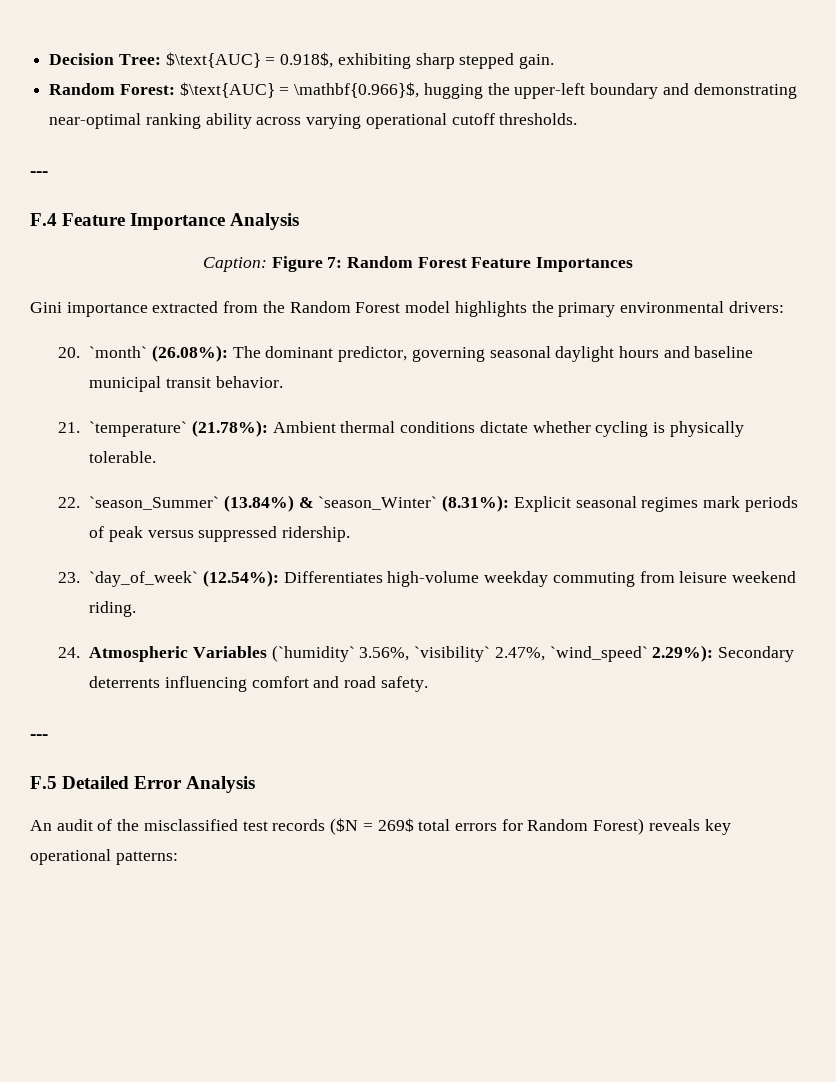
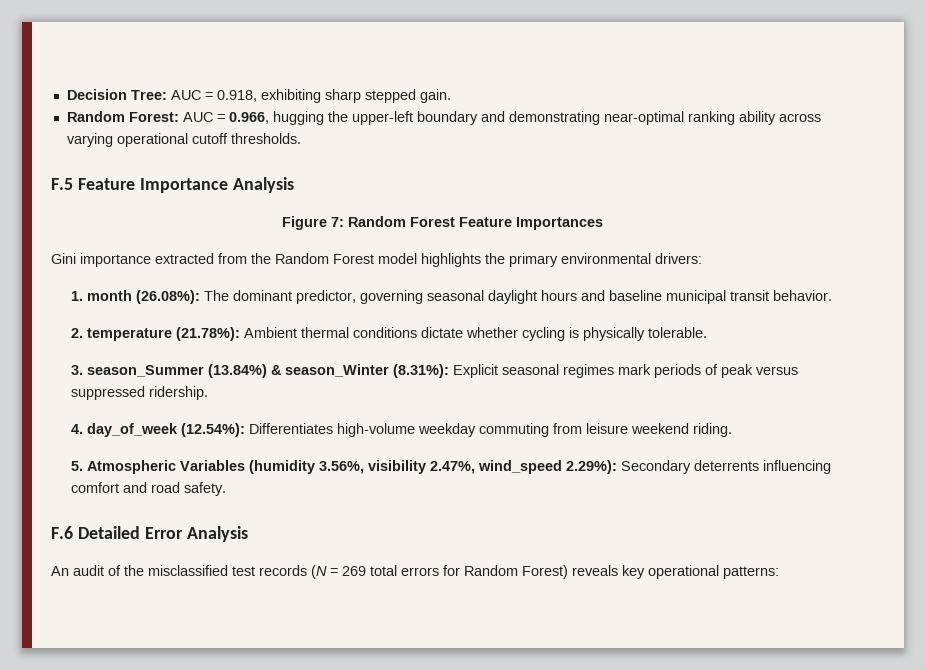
- Decision Tree: $\text{AUC} = 0.918$, exhibiting sharp stepped gain.
+ Decision Tree: AUC = 0.918, exhibiting sharp stepped gain.
- Random Forest: $\text{AUC} = \mathbf{0.966}$, hugging the upper-left boundary and demonstrating near-optimal ranking ability across varying operational cutoff thresholds.
- ---
- F.4 Feature Importance Analysis
+ Random Forest: AUC = 0.966, hugging the upper-left boundary and demonstrating near-optimal ranking ability across varying operational cutoff thresholds.
+ F.5 Feature Importance Analysis
- Caption: Figure 7: Random Forest Feature Importances
+ Figure 7: Random Forest Feature Importances
- 20. `month` (26.08%): The dominant predictor, governing seasonal daylight hours and baseline municipal transit behavior.
+ 1. month (26.08%): The dominant predictor, governing seasonal daylight hours and baseline municipal transit behavior.
- 21. `temperature` (21.78%): Ambient thermal conditions dictate whether cycling is physically tolerable.
+ 2. temperature (21.78%): Ambient thermal conditions dictate whether cycling is physically tolerable.
- 22. `season_Summer` (13.84%) & `season_Winter` (8.31%): Explicit seasonal regimes mark periods of peak versus suppressed ridership.
+ 3. season_Summer (13.84%) & season_Winter (8.31%): Explicit seasonal regimes mark periods of peak versus suppressed ridership.
- 23. `day_of_week` (12.54%): Differentiates high-volume weekday commuting from leisure weekend riding.
+ 4. day_of_week (12.54%): Differentiates high-volume weekday commuting from leisure weekend riding.
- 24. Atmospheric Variables (`humidity` 3.56%, `visibility` 2.47%, `wind_speed` 2.29%): Secondary deterrents influencing comfort and road safety.
- ---
- F.5 Detailed Error Analysis
+ 5. Atmospheric Variables (humidity 3.56%, visibility 2.47%, wind_speed 2.29%): Secondary deterrents influencing comfort and road safety.
+ F.6 Detailed Error Analysis
- An audit of the misclassified test records ($N = 269$ total errors for Random Forest) reveals key operational patterns:
+ An audit of the misclassified test records (N = 269 total errors for Random Forest) reveals key operational patterns:

